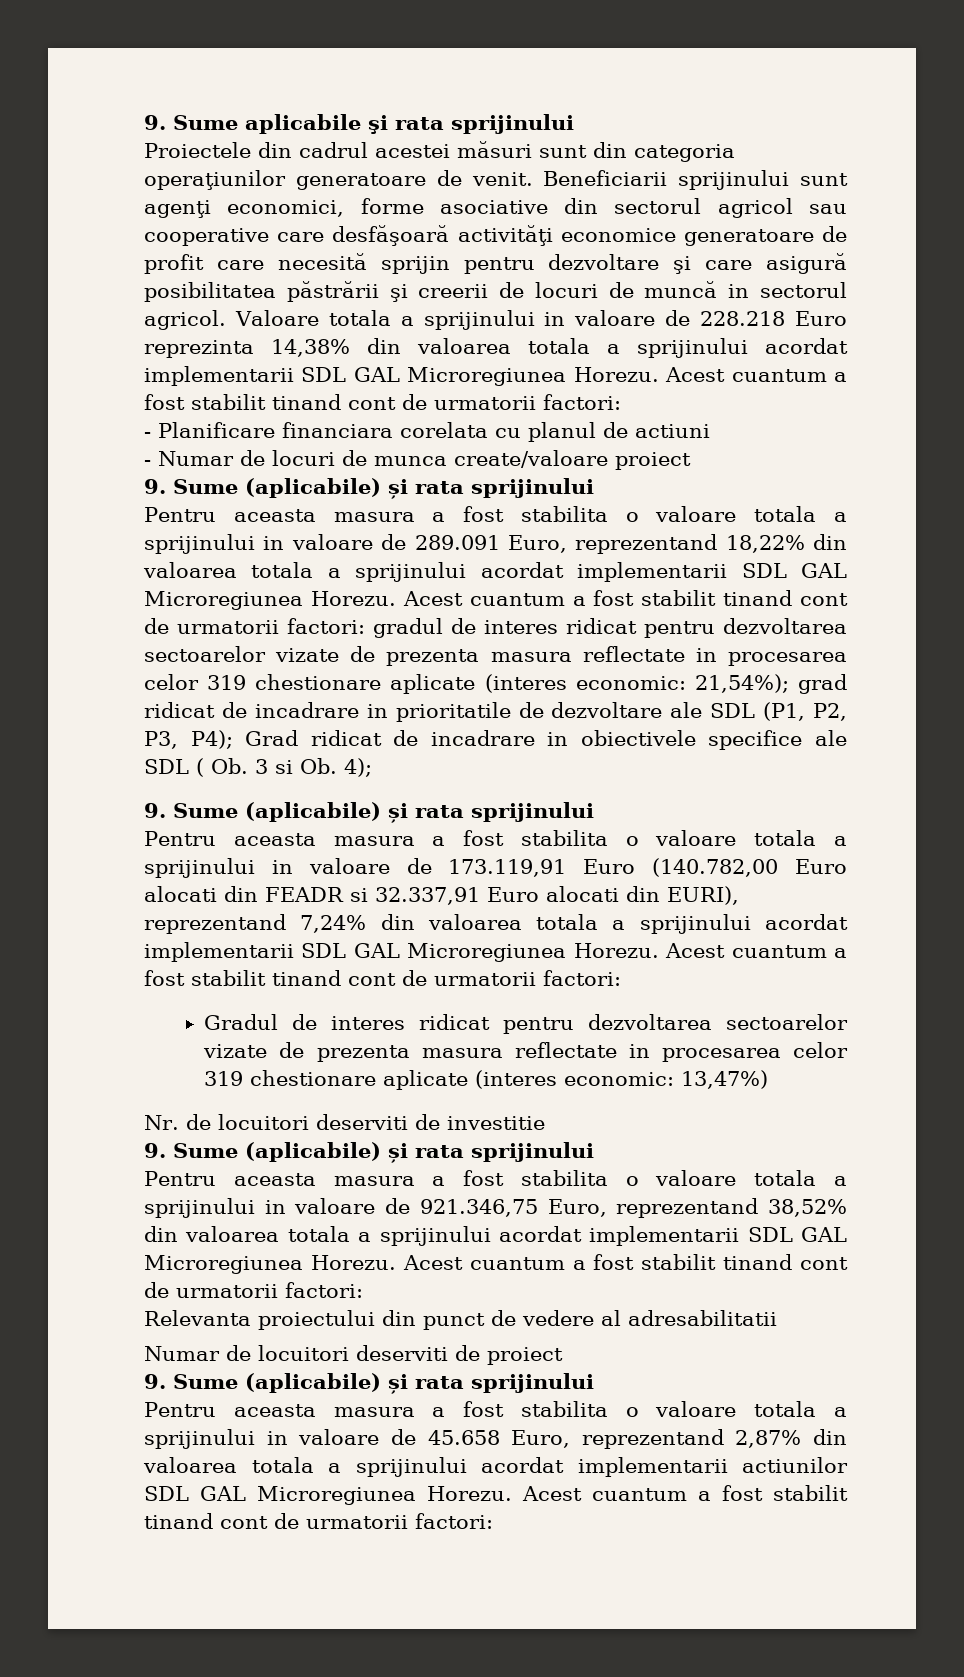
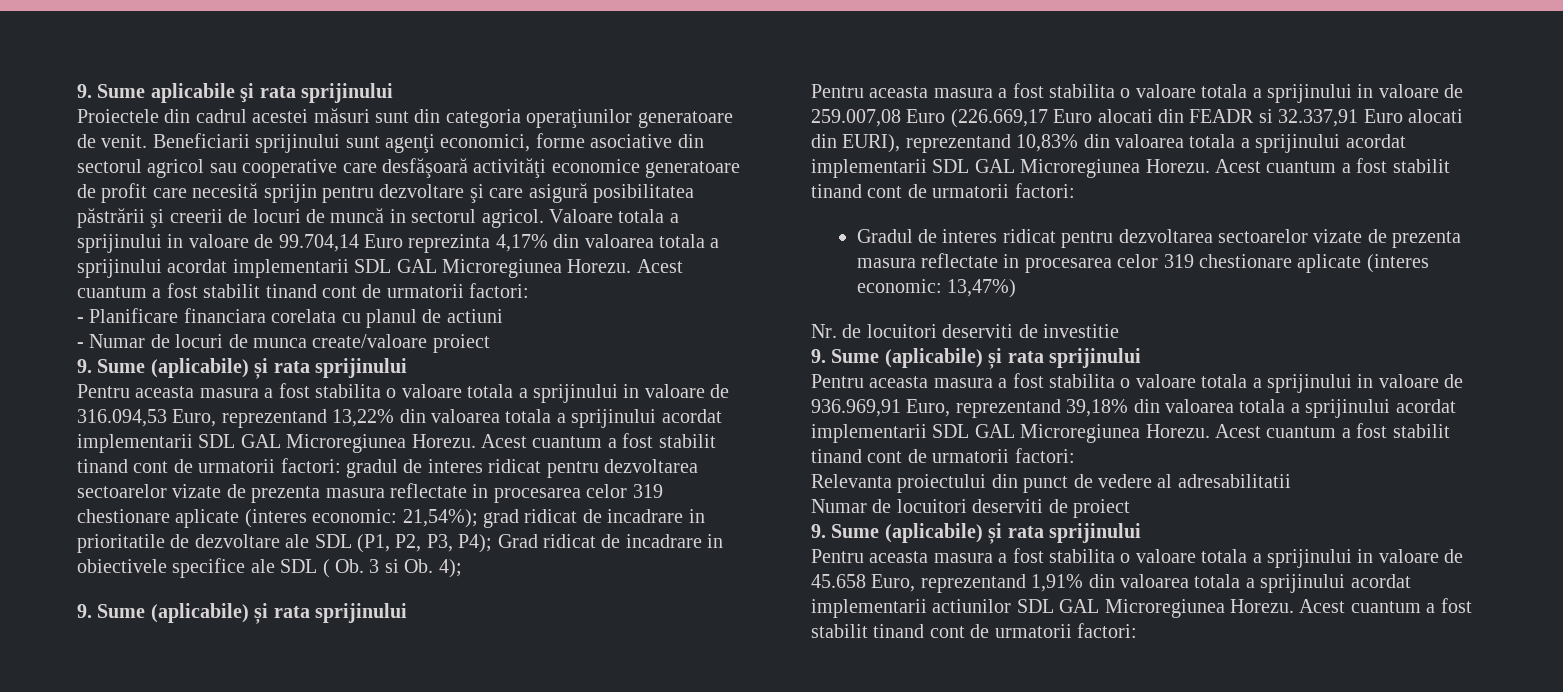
- Valoare totala a sprijinului in valoare de 228.218 Euro reprezinta 14,38% din valoarea totala a sprijinului acordat implementarii SDL GAL Microregiunea Horezu.
+ Valoare totala a sprijinului in valoare de 99.704,14 Euro reprezinta 4,17% din valoarea totala a sprijinului acordat implementarii SDL GAL Microregiunea Horezu.
- Pentru aceasta masura a fost stabilita o valoare totala a sprijinului in valoare de 289.091 Euro, reprezentand 18,22% din valoarea totala a sprijinului acordat implementarii SDL GAL Microregiunea Horezu.
+ Pentru aceasta masura a fost stabilita o valoare totala a sprijinului in valoare de 316.094,53 Euro, reprezentand 13,22% din valoarea totala a sprijinului acordat implementarii SDL GAL Microregiunea Horezu.
- Pentru aceasta masura a fost stabilita o valoare totala a sprijinului in valoare de 173.119,91 Euro (140.782,00 Euro alocati din FEADR si 32.337,91 Euro alocati din EURI), reprezentand 7,24% din valoarea totala a sprijinului acordat implementarii SDL GAL Microregiunea Horezu.
+ Pentru aceasta masura a fost stabilita o valoare totala a sprijinului in valoare de 259.007,08 Euro (226.669,17 Euro alocati din FEADR si 32.337,91 Euro alocati din EURI), reprezentand 10,83% din valoarea totala a sprijinului acordat implementarii SDL GAL Microregiunea Horezu.
- Pentru aceasta masura a fost stabilita o valoare totala a sprijinului in valoare de 921.346,75 Euro, reprezentand 38,52% din valoarea totala a sprijinului acordat implementarii SDL GAL Microregiunea Horezu.
+ Pentru aceasta masura a fost stabilita o valoare totala a sprijinului in valoare de 936.969,91 Euro, reprezentand 39,18% din valoarea totala a sprijinului acordat implementarii SDL GAL Microregiunea Horezu.
- Pentru aceasta masura a fost stabilita o valoare totala a sprijinului in valoare de 45.658 Euro, reprezentand 2,87% din valoarea totala a sprijinului acordat implementarii actiunilor SDL GAL Microregiunea Horezu.
+ Pentru aceasta masura a fost stabilita o valoare totala a sprijinului in valoare de 45.658 Euro, reprezentand 1,91% din valoarea totala a sprijinului acordat implementarii actiunilor SDL GAL Microregiunea Horezu.

